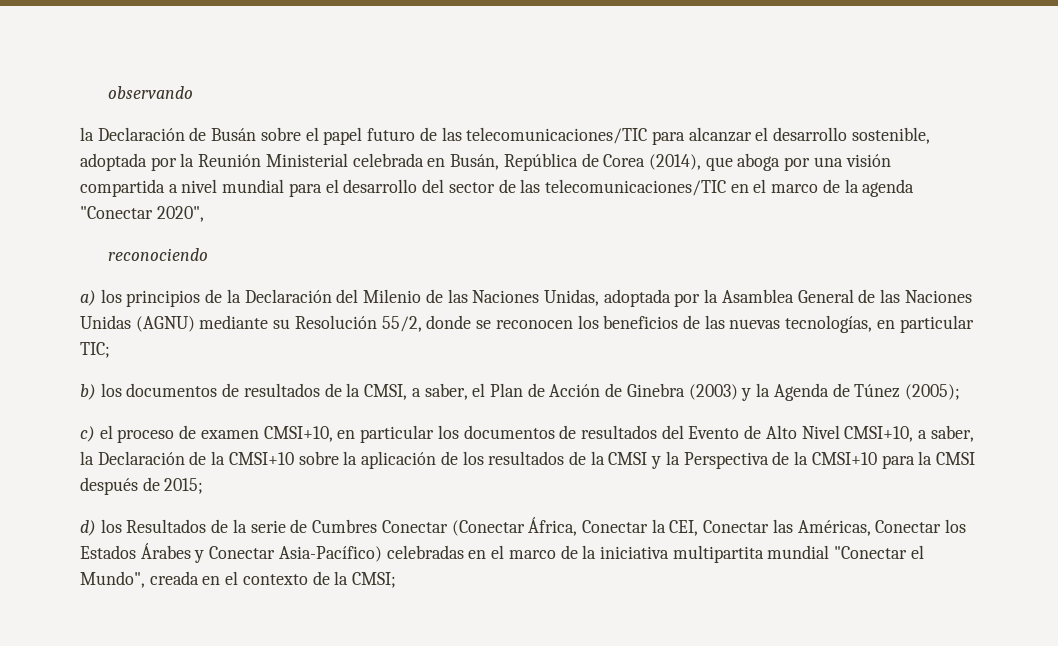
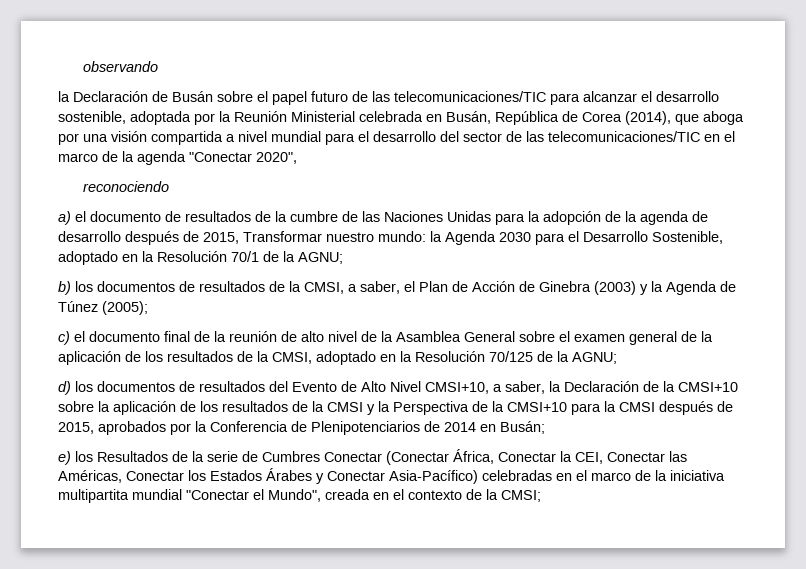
- a) los principios de la Declaración del Milenio de las Naciones Unidas, adoptada por la Asamblea General de las Naciones Unidas (AGNU) mediante su Resolución 55/2, donde se reconocen los beneficios de las nuevas tecnologías, en particular TIC;
+ a) el documento de resultados de la cumbre de las Naciones Unidas para la adopción de la agenda de desarrollo después de 2015, Transformar nuestro mundo: la Agenda 2030 para el Desarrollo Sostenible, adoptado en la Resolución 70/1 de la AGNU;
- c) el proceso de examen CMSI+10, en particular los documentos de resultados del Evento de Alto Nivel CMSI+10, a saber, la Declaración de la CMSI+10 sobre la aplicación de los resultados de la CMSI y la Perspectiva de la CMSI+10 para la CMSI después de 2015;
- d) los Resultados de la serie de Cumbres Conectar (Conectar África, Conectar la CEI, Conectar las Américas, Conectar los Estados Árabes y Conectar Asia-Pacífico) celebradas en el marco de la iniciativa multipartita mundial "Conectar el Mundo", creada en el contexto de la CMSI;
+ c) el documento final de la reunión de alto nivel de la Asamblea General sobre el examen general de la aplicación de los resultados de la CMSI, adoptado en la Resolución 70/125 de la AGNU;
+ d) los documentos de resultados del Evento de Alto Nivel CMSI+10, a saber, la Declaración de la CMSI+10 sobre la aplicación de los resultados de la CMSI y la Perspectiva de la CMSI+10 para la CMSI después de 2015, aprobados por la Conferencia de Plenipotenciarios de 2014 en Busán;
+ e) los Resultados de la serie de Cumbres Conectar (Conectar África, Conectar la CEI, Conectar las Américas, Conectar los Estados Árabes y Conectar Asia-Pacífico) celebradas en el marco de la iniciativa multipartita mundial "Conectar el Mundo", creada en el contexto de la CMSI;

